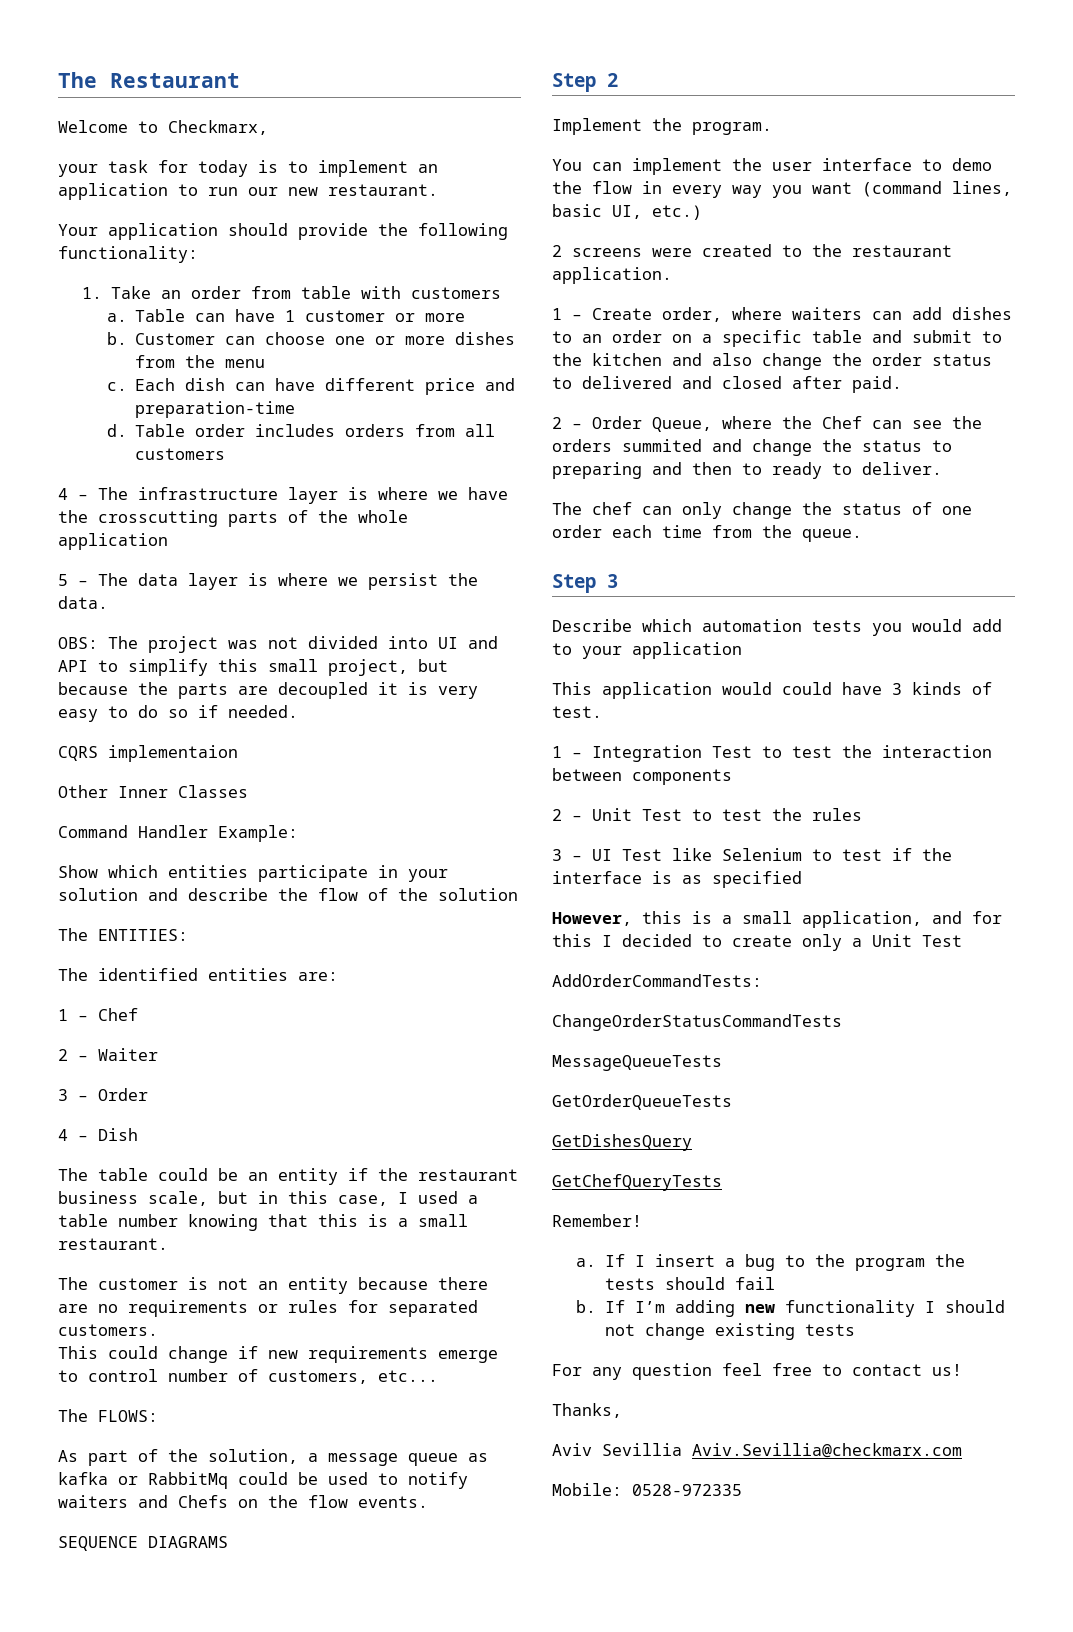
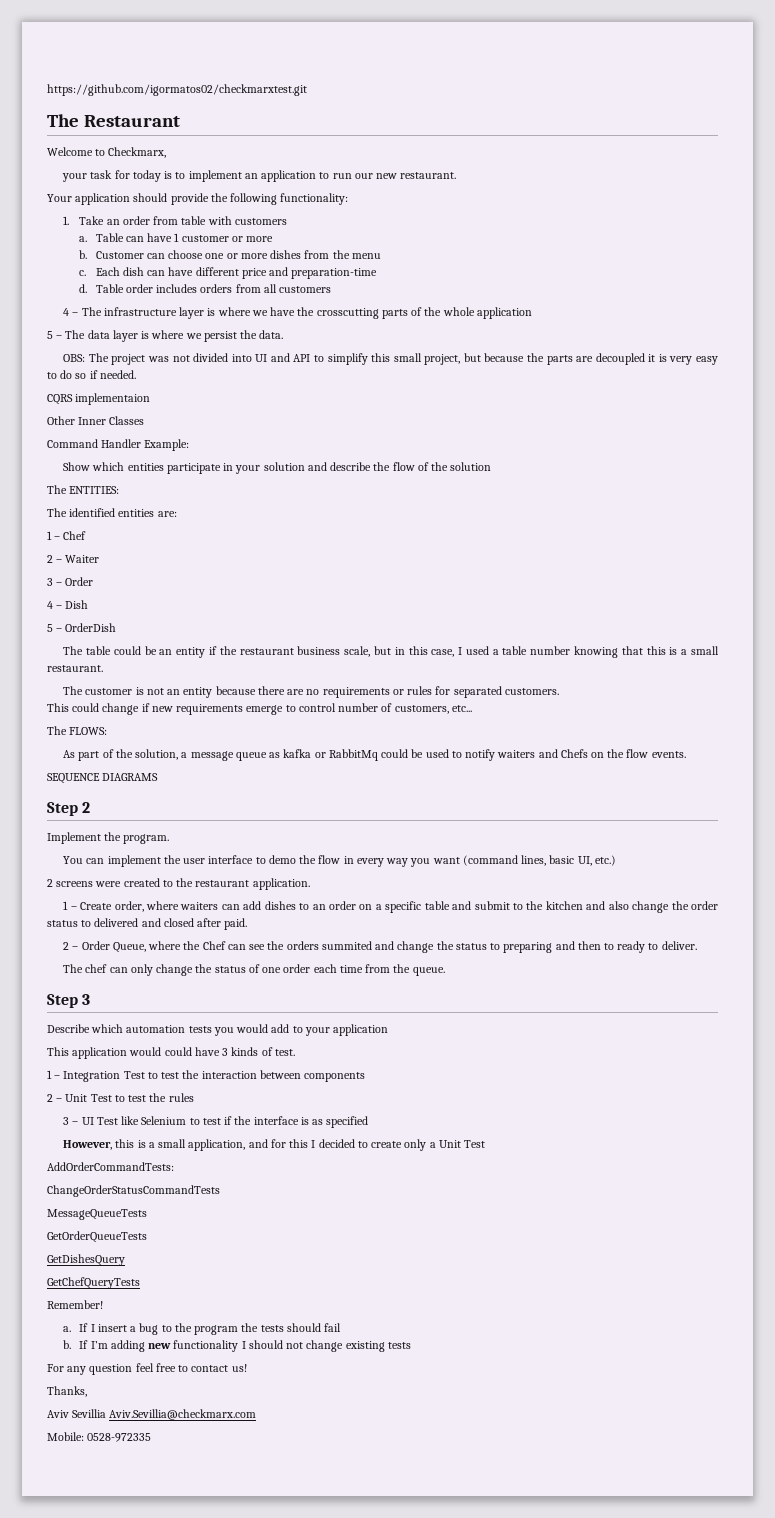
+ https://github.com/igormatos02/checkmarxtest.git
+ 5 – OrderDish

